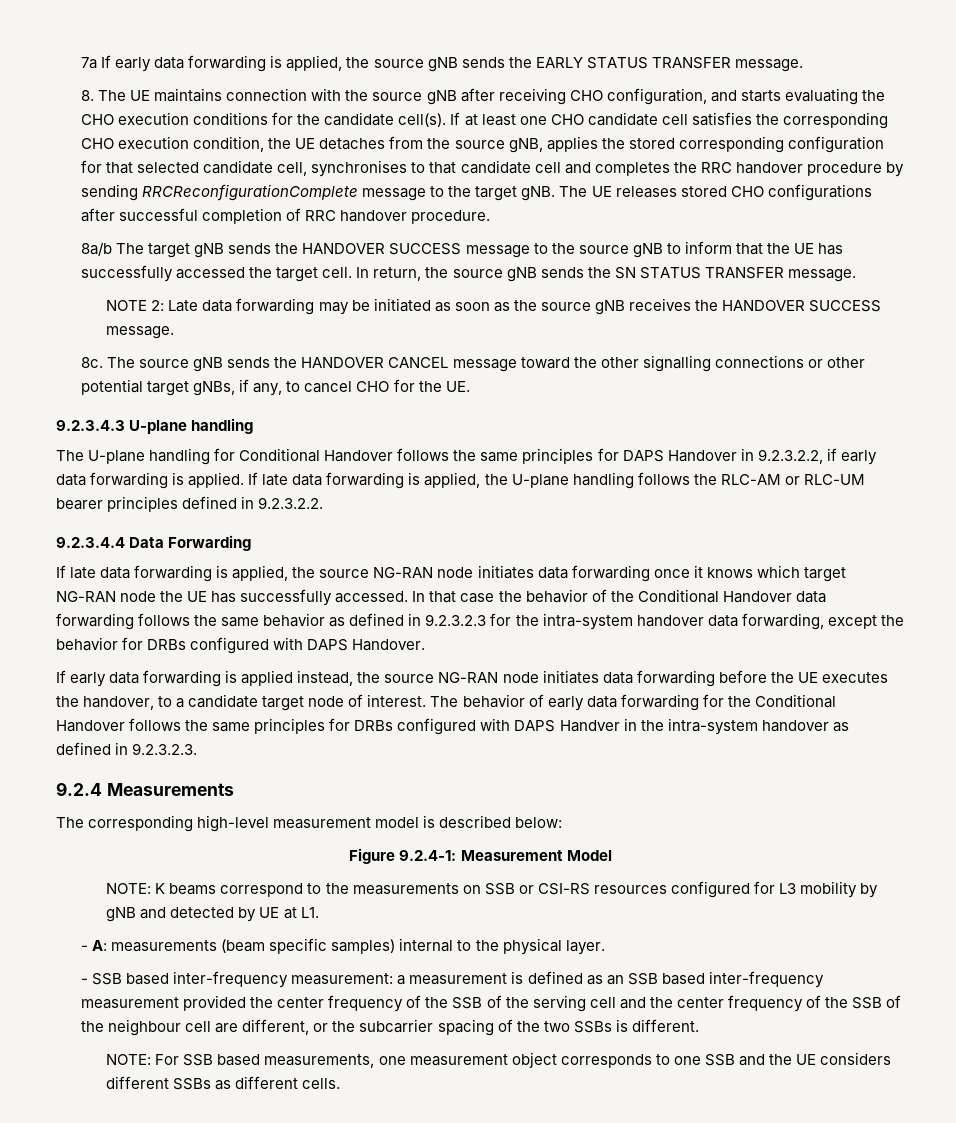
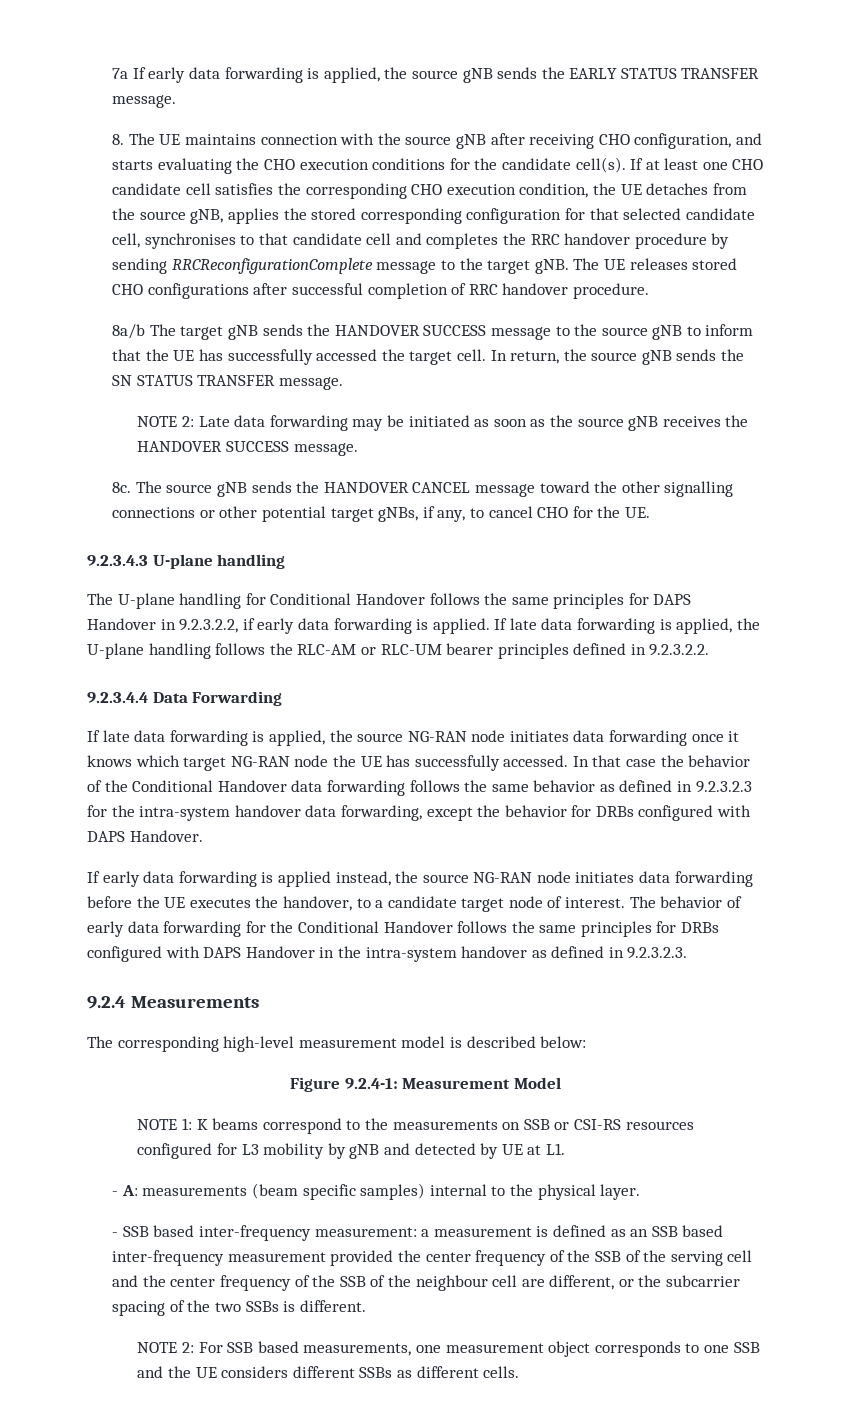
- The behavior of early data forwarding for the Conditional Handover follows the same principles for DRBs configured with DAPS Handver in the intra-system handover as defined in 9.2.3.2.3.
+ The behavior of early data forwarding for the Conditional Handover follows the same principles for DRBs configured with DAPS Handover in the intra-system handover as defined in 9.2.3.2.3.
- NOTE: K beams correspond to the measurements on SSB or CSI-RS resources configured for L3 mobility by gNB and detected by UE at L1.
+ NOTE 1: K beams correspond to the measurements on SSB or CSI-RS resources configured for L3 mobility by gNB and detected by UE at L1.
- NOTE: For SSB based measurements, one measurement object corresponds to one SSB and the UE considers different SSBs as different cells.
+ NOTE 2: For SSB based measurements, one measurement object corresponds to one SSB and the UE considers different SSBs as different cells.

